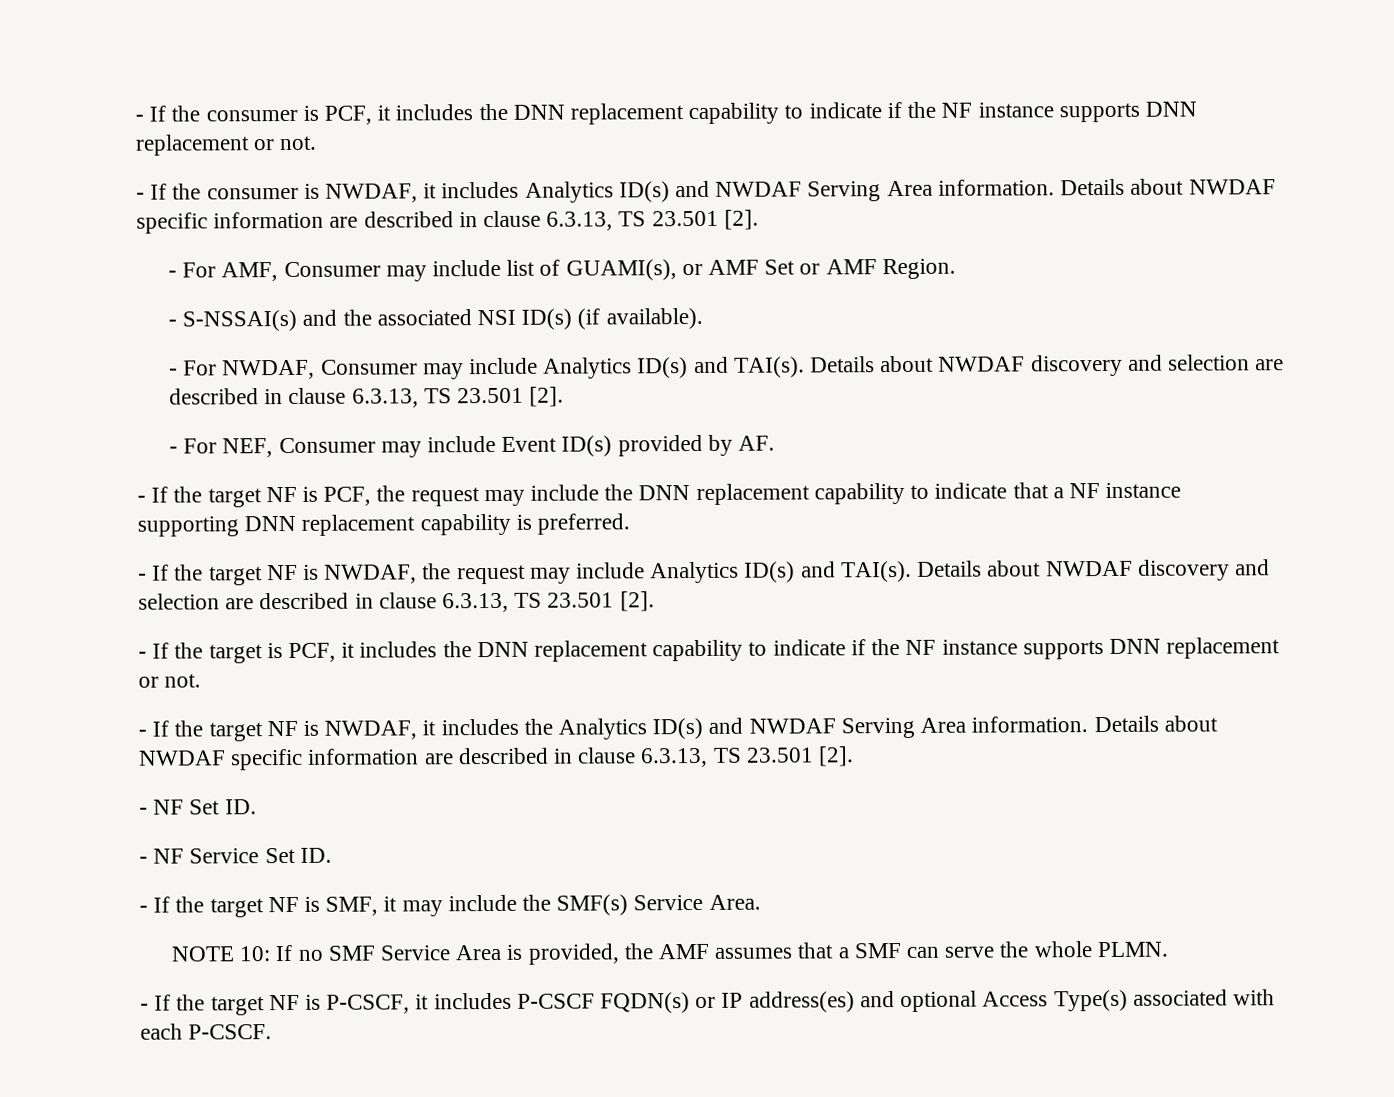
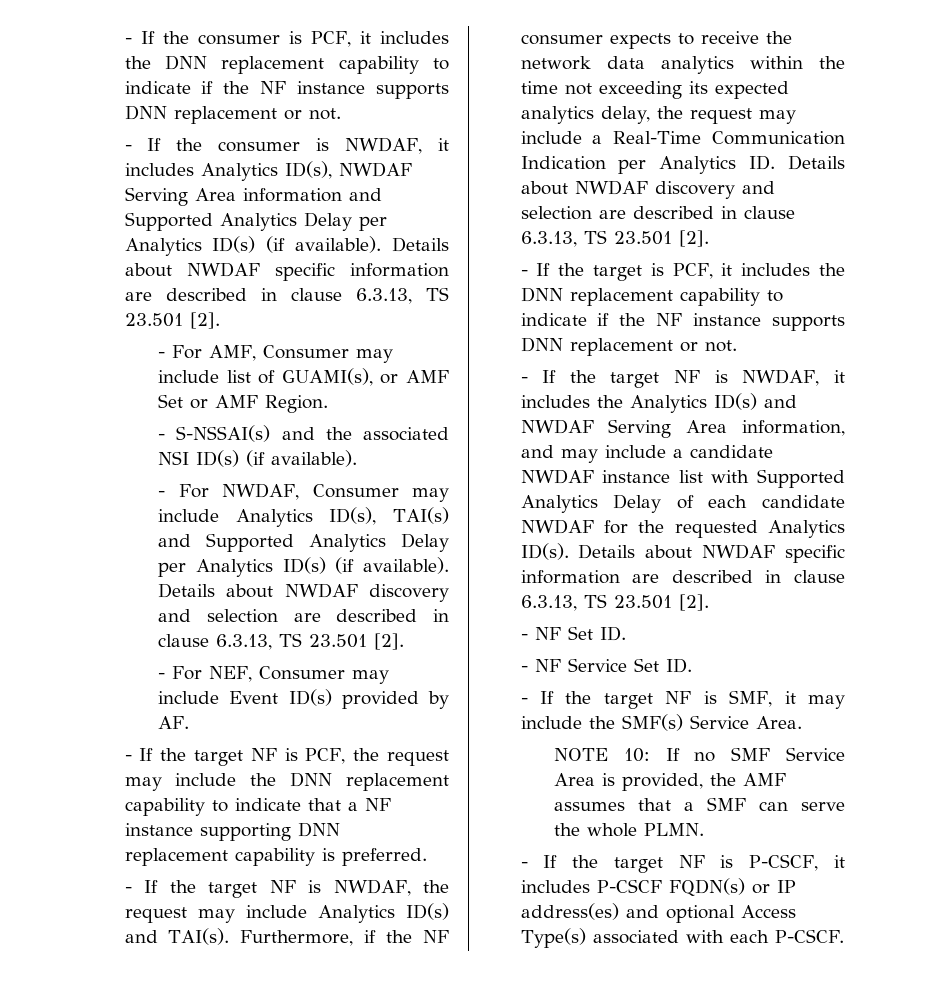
- - If the consumer is NWDAF, it includes Analytics ID(s) and NWDAF Serving Area information.
+ - If the consumer is NWDAF, it includes Analytics ID(s), NWDAF Serving Area information and Supported Analytics Delay per Analytics ID(s) (if available).
- - For NWDAF, Consumer may include Analytics ID(s) and TAI(s).
+ - For NWDAF, Consumer may include Analytics ID(s), TAI(s) and Supported Analytics Delay per Analytics ID(s) (if available).
- - If the target NF is NWDAF, the request may include Analytics ID(s) and TAI(s). Details about NWDAF discovery and selection are described in clause 6.3.13, TS 23.501 [2].
+ - If the target NF is NWDAF, the request may include Analytics ID(s) and TAI(s). Furthermore, if the NF consumer expects to receive the network data analytics within the time not exceeding its expected analytics delay, the request may include a Real-Time Communication Indication per Analytics ID. Details about NWDAF discovery and selection are described in clause 6.3.13, TS 23.501 [2].
- - If the target NF is NWDAF, it includes the Analytics ID(s) and NWDAF Serving Area information.
+ - If the target NF is NWDAF, it includes the Analytics ID(s) and NWDAF Serving Area information, and may include a candidate NWDAF instance list with Supported Analytics Delay of each candidate NWDAF for the requested Analytics ID(s).

